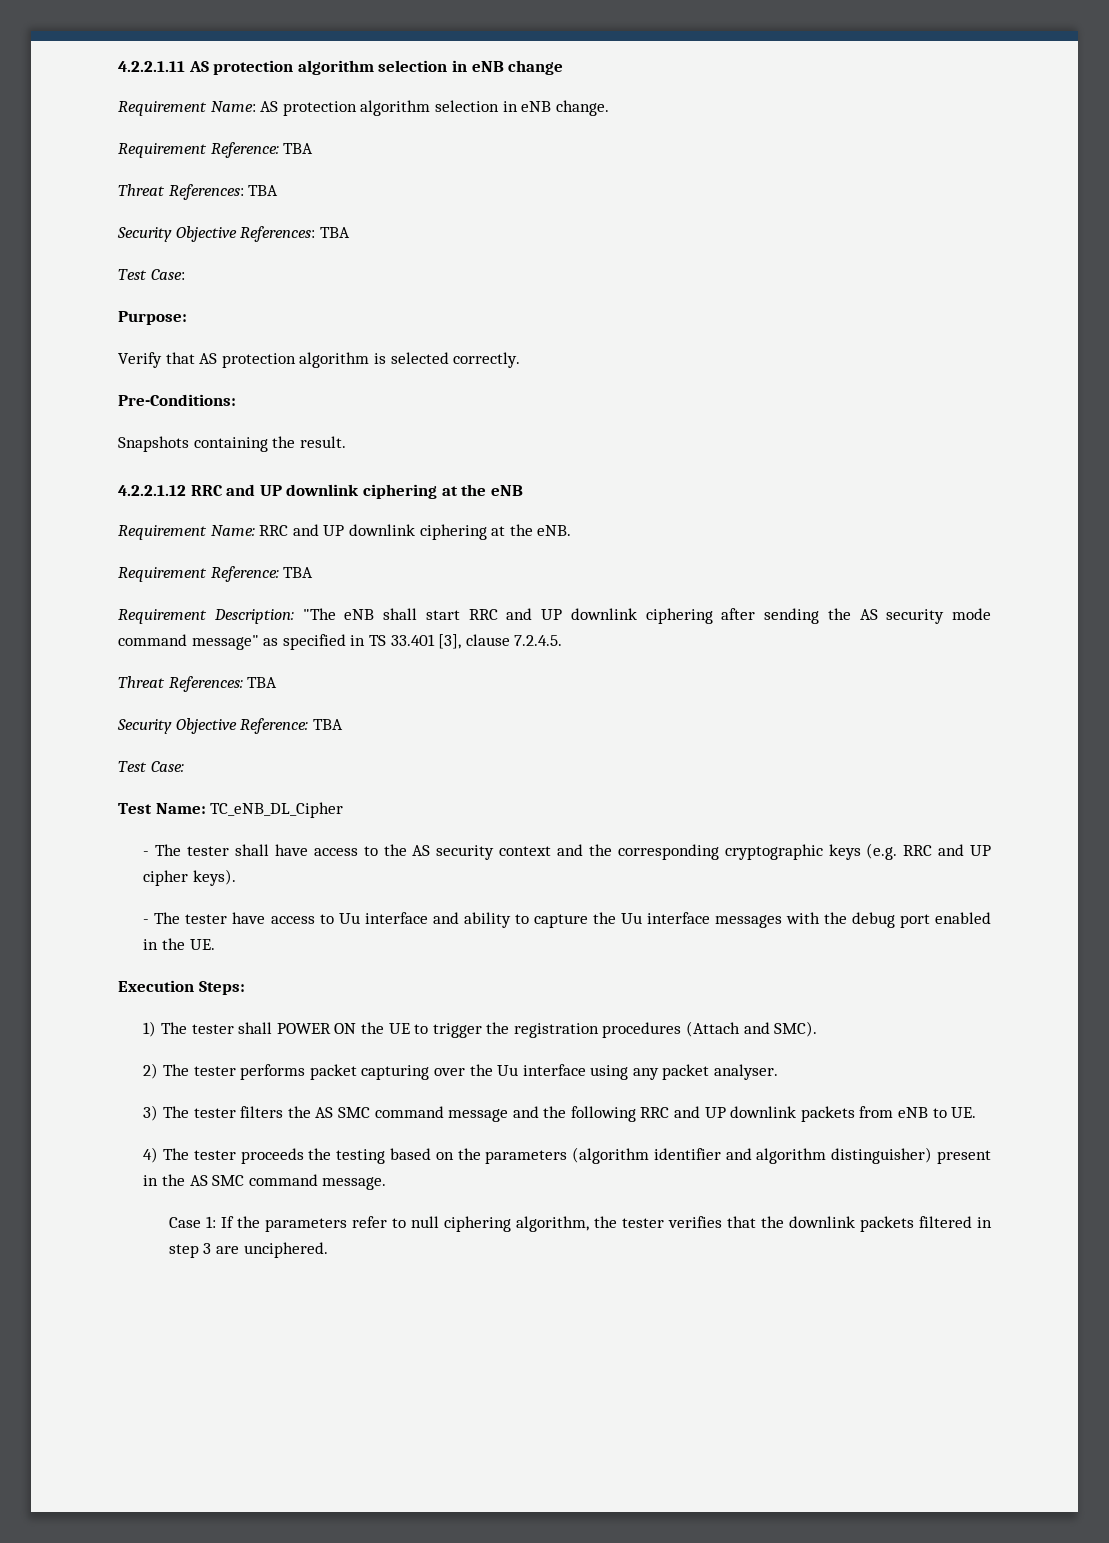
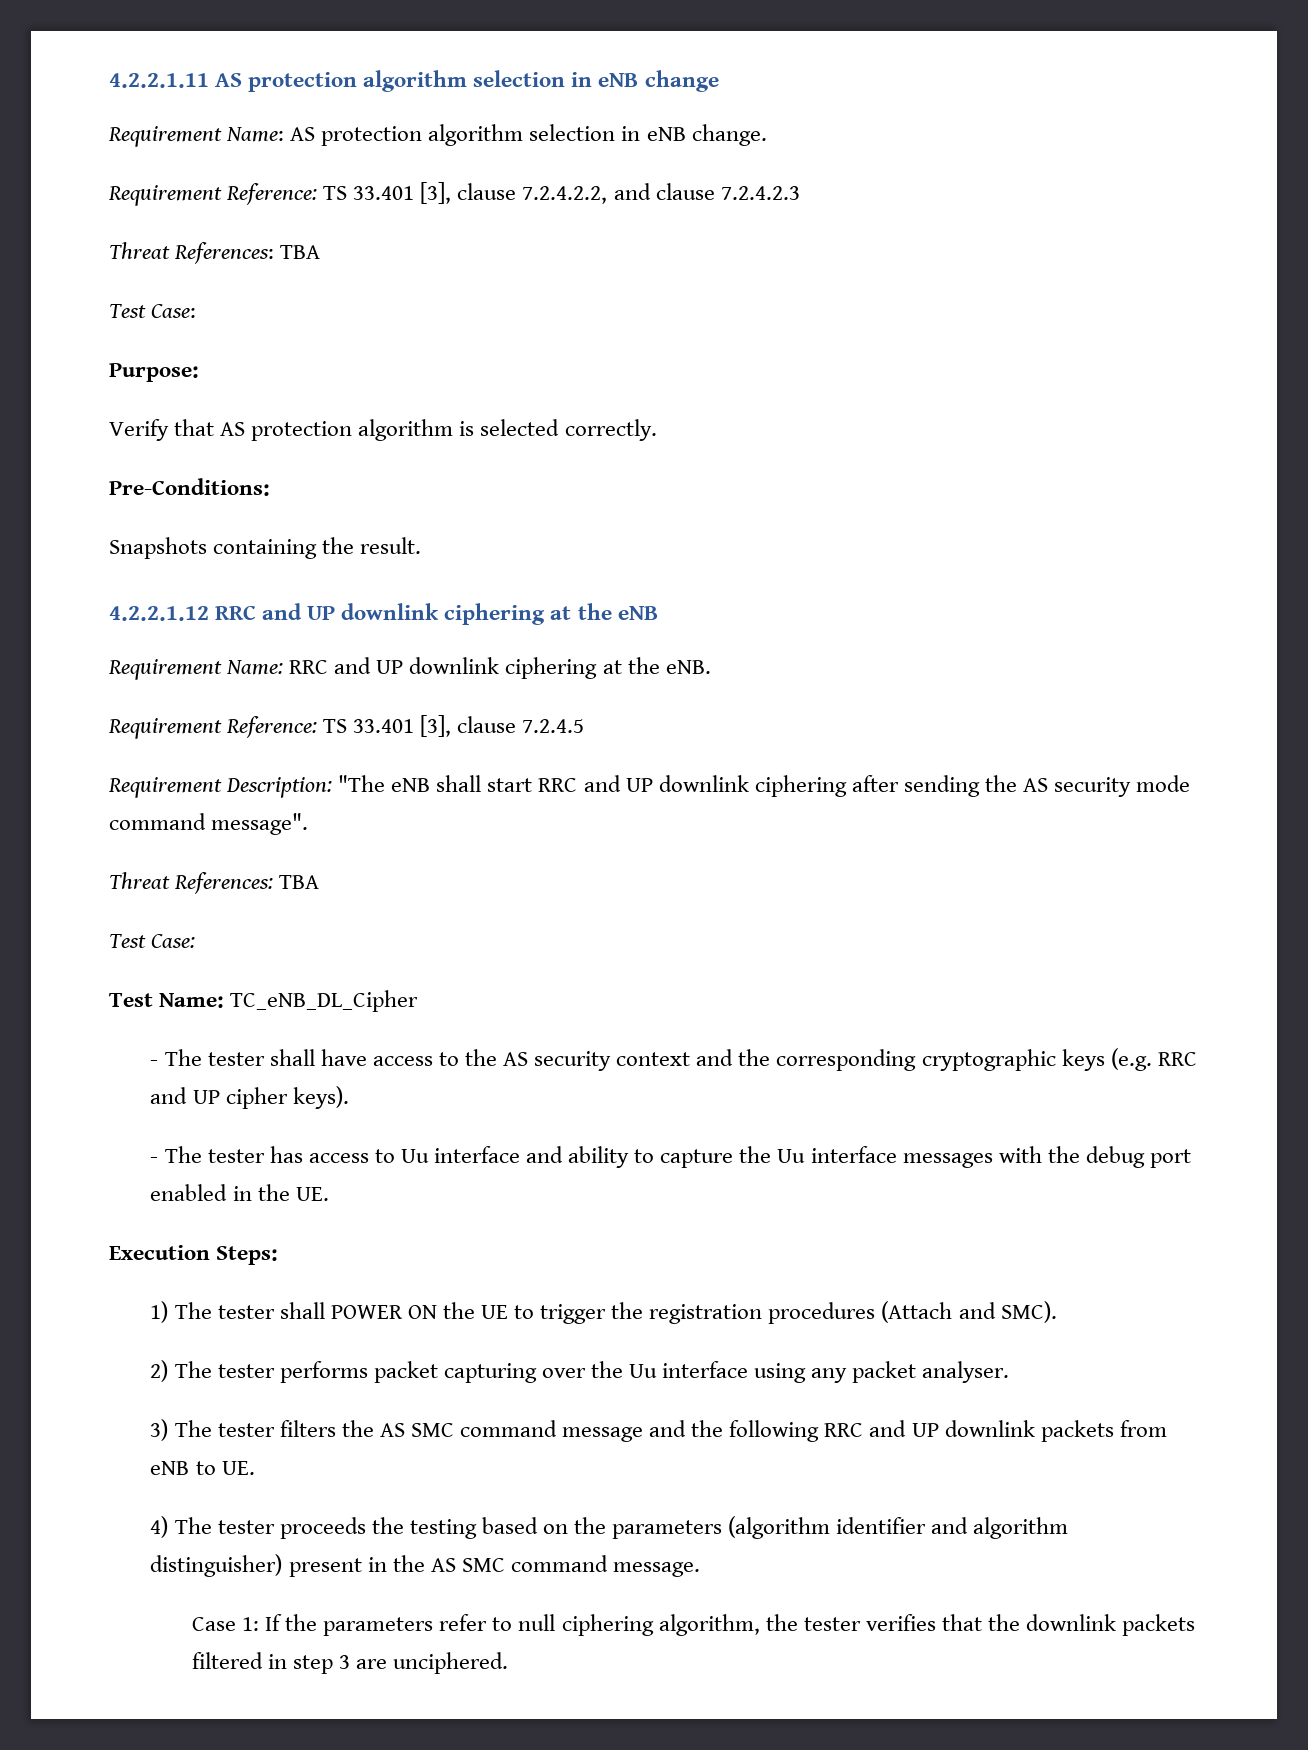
  Requirement Name: AS protection algorithm selection in eNB change.
- Requirement Reference: TBA
+ Requirement Reference: TS 33.401 [3], clause 7.2.4.2.2, and clause 7.2.4.2.3
  Threat References: TBA
- Security Objective References: TBA
  Requirement Name: RRC and UP downlink ciphering at the eNB.
- Requirement Reference: TBA
+ Requirement Reference: TS 33.401 [3], clause 7.2.4.5
- Requirement Description: "The eNB shall start RRC and UP downlink ciphering after sending the AS security mode command message" as specified in TS 33.401 [3], clause 7.2.4.5.
+ Requirement Description: "The eNB shall start RRC and UP downlink ciphering after sending the AS security mode command message".
  Threat References: TBA
- Security Objective Reference: TBA
- - The tester have access to Uu interface and ability to capture the Uu interface messages with the debug port enabled in the UE.
+ - The tester has access to Uu interface and ability to capture the Uu interface messages with the debug port enabled in the UE.

